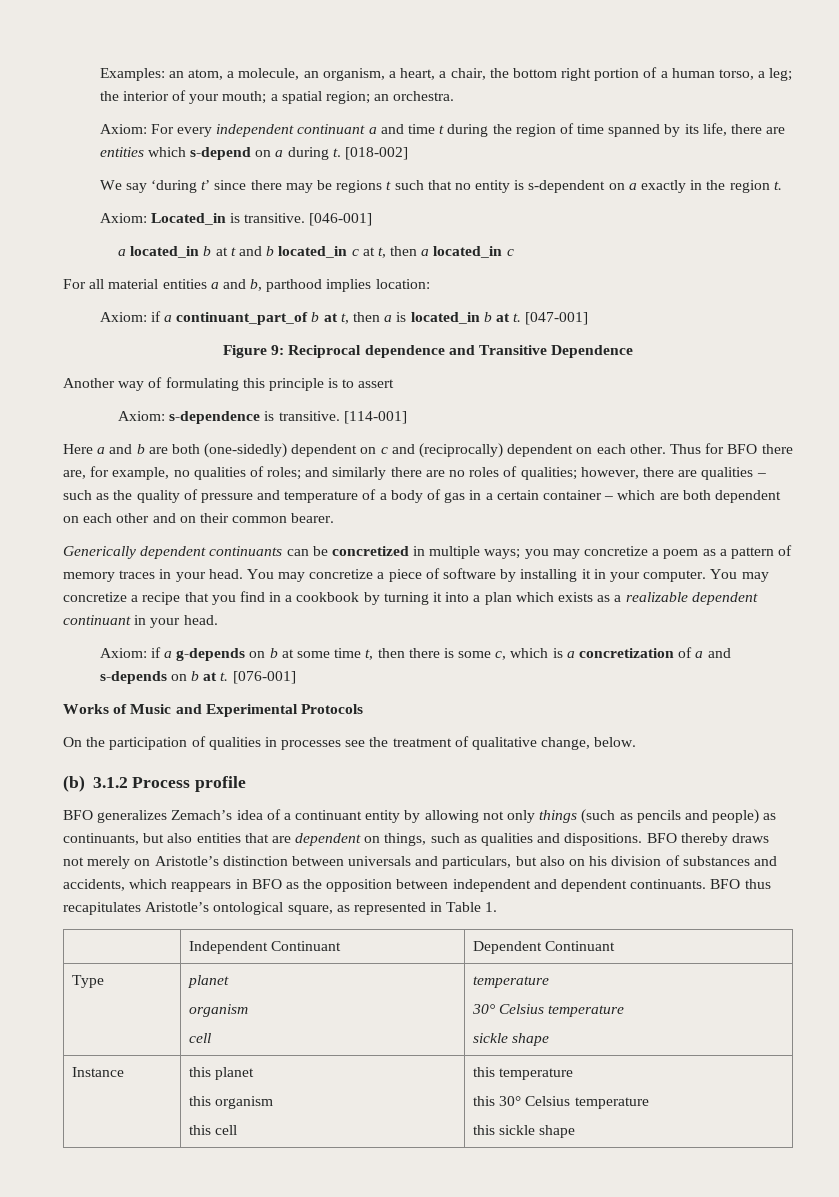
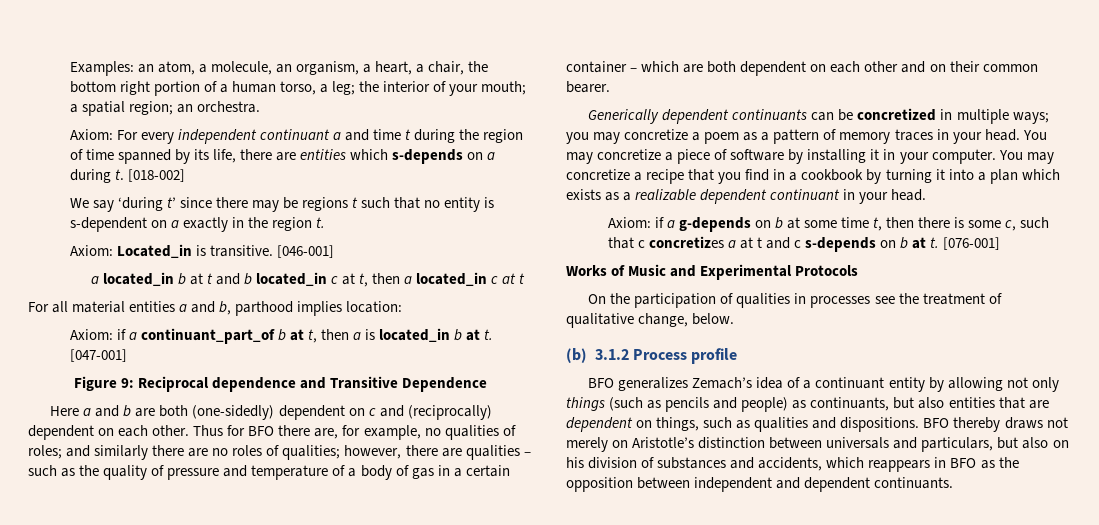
- Axiom: For every independent continuant a and time t during the region of time spanned by its life, there are entities which s-depend on a during t.
+ Axiom: For every independent continuant a and time t during the region of time spanned by its life, there are entities which s-depends on a during t.
- a located_in b at t and b located_in c at t, then a located_in c
+ a located_in b at t and b located_in c at t, then a located_in c at t
- Another way of formulating this principle is to assert
- Axiom: s-dependence is transitive. [114-001]
- Axiom: if a g-depends on b at some time t, then there is some c, which is a concretization of a and s-depends on b at t.
+ Axiom: if a g-depends on b at some time t, then there is some c, such that c concretizes a at t and c s-depends on b at t.
- BFO thus recapitulates Aristotle’s ontological square, as represented in Table 1.
- | Independent Continuant | Dependent Continuant
- Type | planet
- organism
- cell | temperature
- 30° Celsius temperature
- sickle shape
- Instance | this planet
- this organism
- this cell | this temperature
- this 30° Celsius temperature
- this sickle shape

